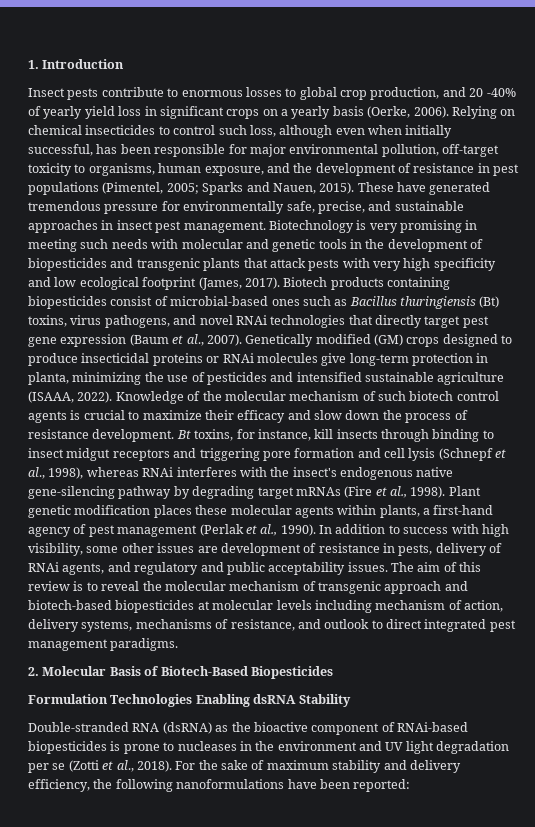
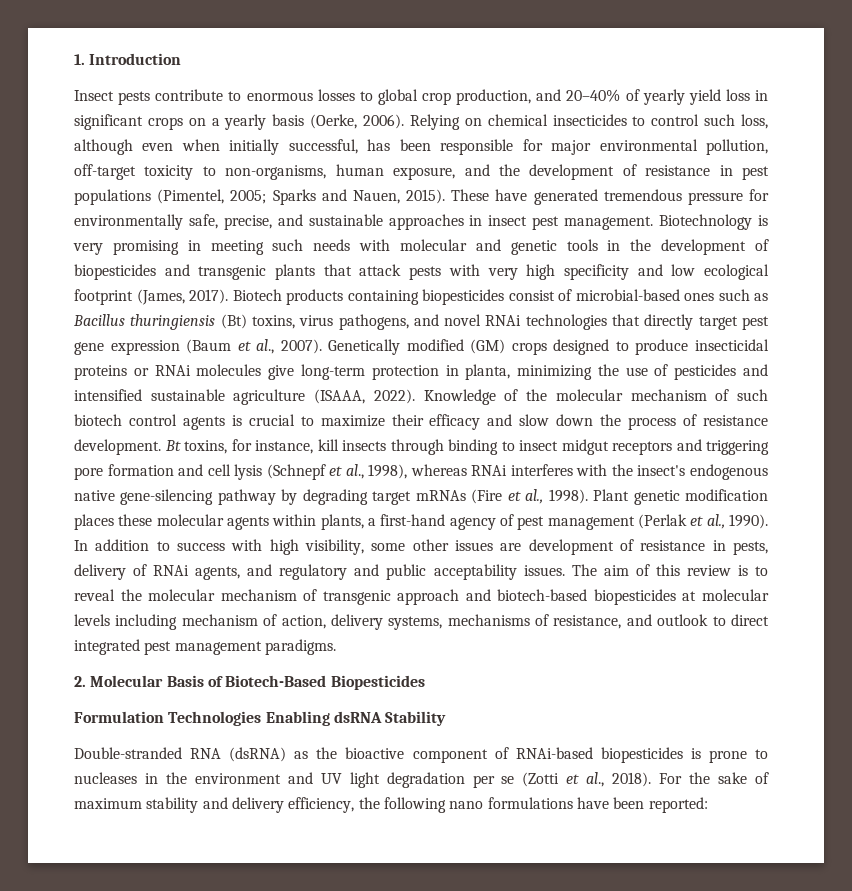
- Insect pests contribute to enormous losses to global crop production, and 20 -40% of yearly yield loss in significant crops on a yearly basis (Oerke, 2006).
+ Insect pests contribute to enormous losses to global crop production, and 20–40% of yearly yield loss in significant crops on a yearly basis (Oerke, 2006).
- Relying on chemical insecticides to control such loss, although even when initially successful, has been responsible for major environmental pollution, off-target toxicity to organisms, human exposure, and the development of resistance in pest populations (Pimentel, 2005; Sparks and Nauen, 2015).
+ Relying on chemical insecticides to control such loss, although even when initially successful, has been responsible for major environmental pollution, off-target toxicity to non-organisms, human exposure, and the development of resistance in pest populations (Pimentel, 2005; Sparks and Nauen, 2015).
- For the sake of maximum stability and delivery efficiency, the following nanoformulations have been reported:
+ For the sake of maximum stability and delivery efficiency, the following nano formulations have been reported:

